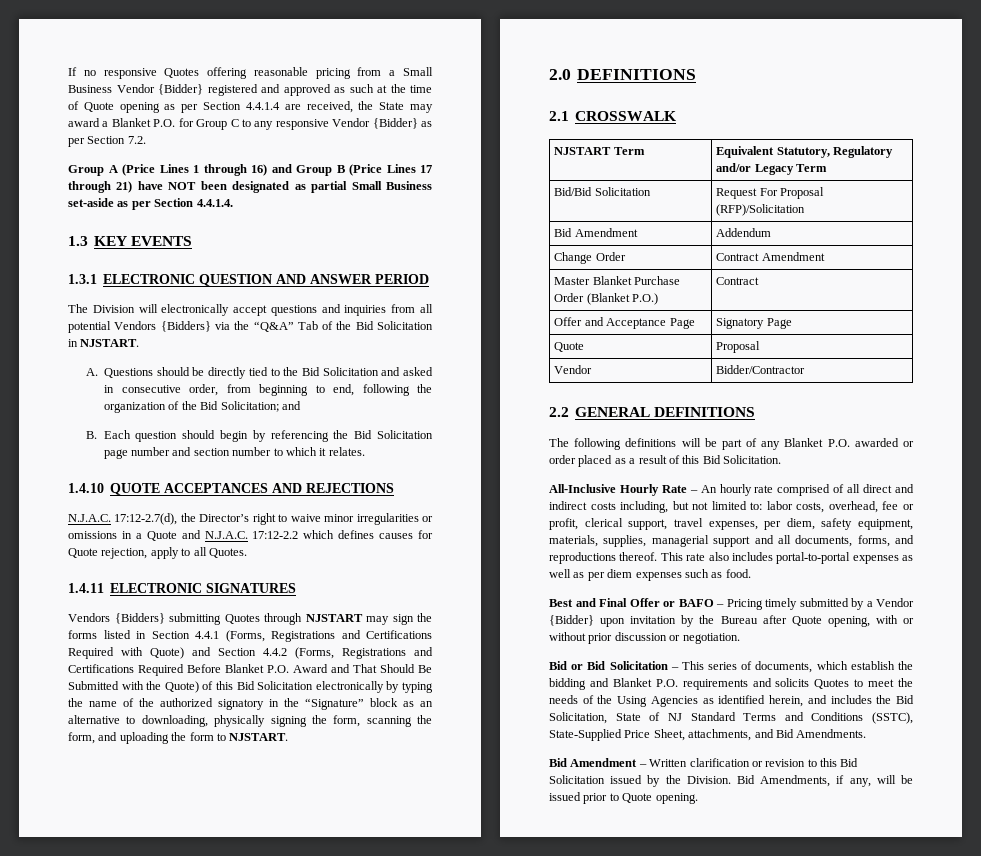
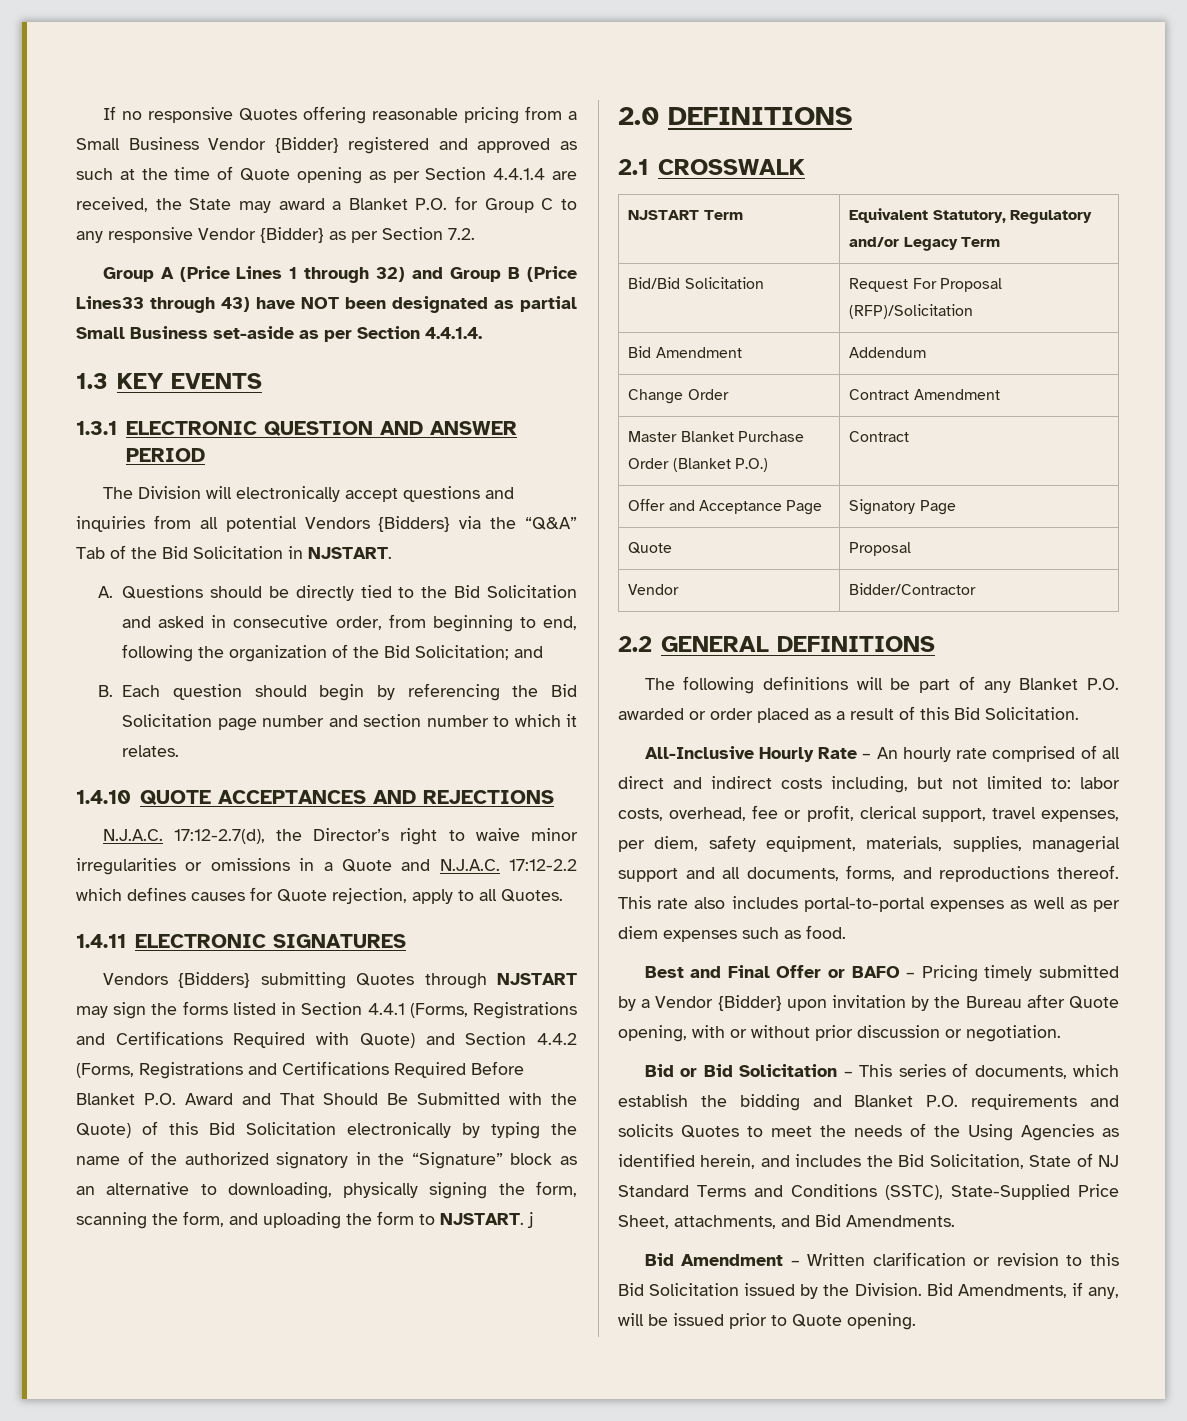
- Group A (Price Lines 1 through 16) and Group B (Price Lines 17 through 21) have NOT been designated as partial Small Business set-aside as per Section 4.4.1.4.
+ Group A (Price Lines 1 through 32) and Group B (Price Lines33 through 43) have NOT been designated as partial Small Business set-aside as per Section 4.4.1.4.
- Vendors {Bidders} submitting Quotes through NJSTART may sign the forms listed in Section 4.4.1 (Forms, Registrations and Certifications Required with Quote) and Section 4.4.2 (Forms, Registrations and Certifications Required Before Blanket P.O. Award and That Should Be Submitted with the Quote) of this Bid Solicitation electronically by typing the name of the authorized signatory in the “Signature” block as an alternative to downloading, physically signing the form, scanning the form, and uploading the form to NJSTART.
+ Vendors {Bidders} submitting Quotes through NJSTART may sign the forms listed in Section 4.4.1 (Forms, Registrations and Certifications Required with Quote) and Section 4.4.2 (Forms, Registrations and Certifications Required Before Blanket P.O. Award and That Should Be Submitted with the Quote) of this Bid Solicitation electronically by typing the name of the authorized signatory in the “Signature” block as an alternative to downloading, physically signing the form, scanning the form, and uploading the form to NJSTART. j

